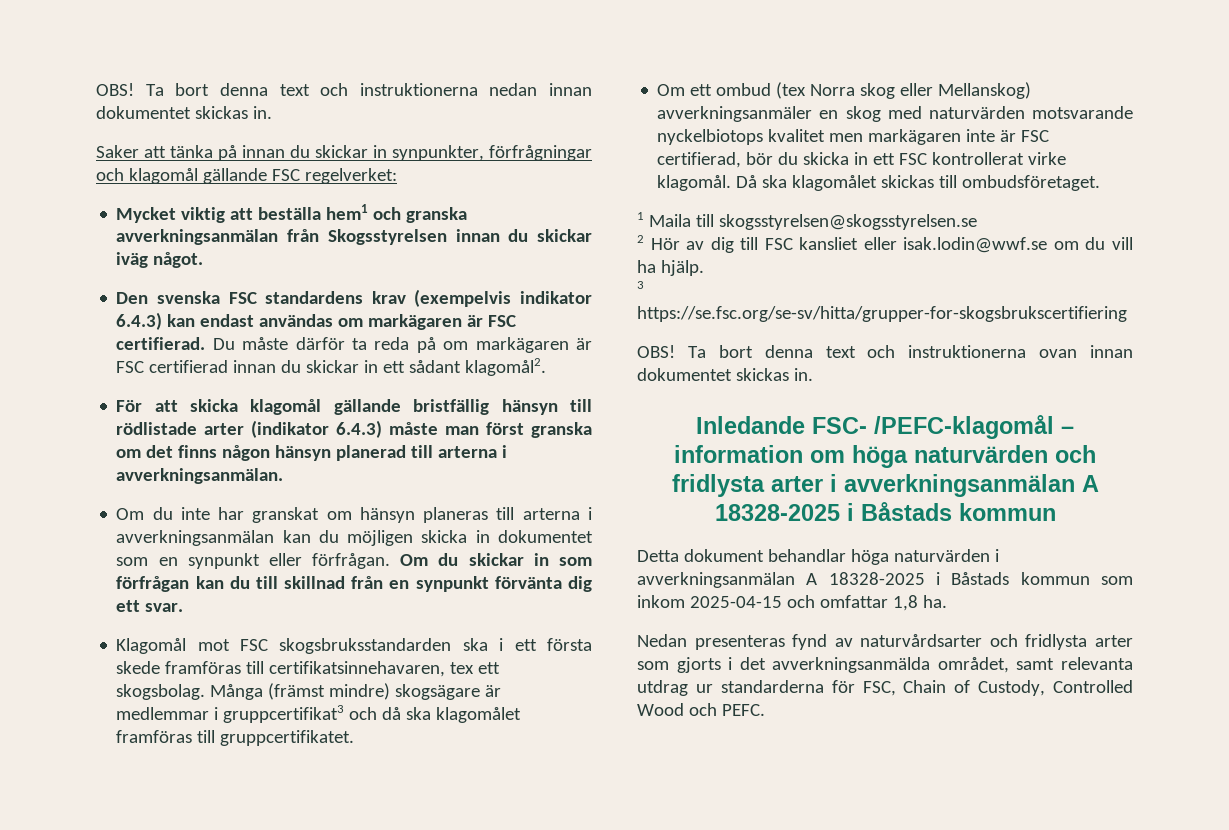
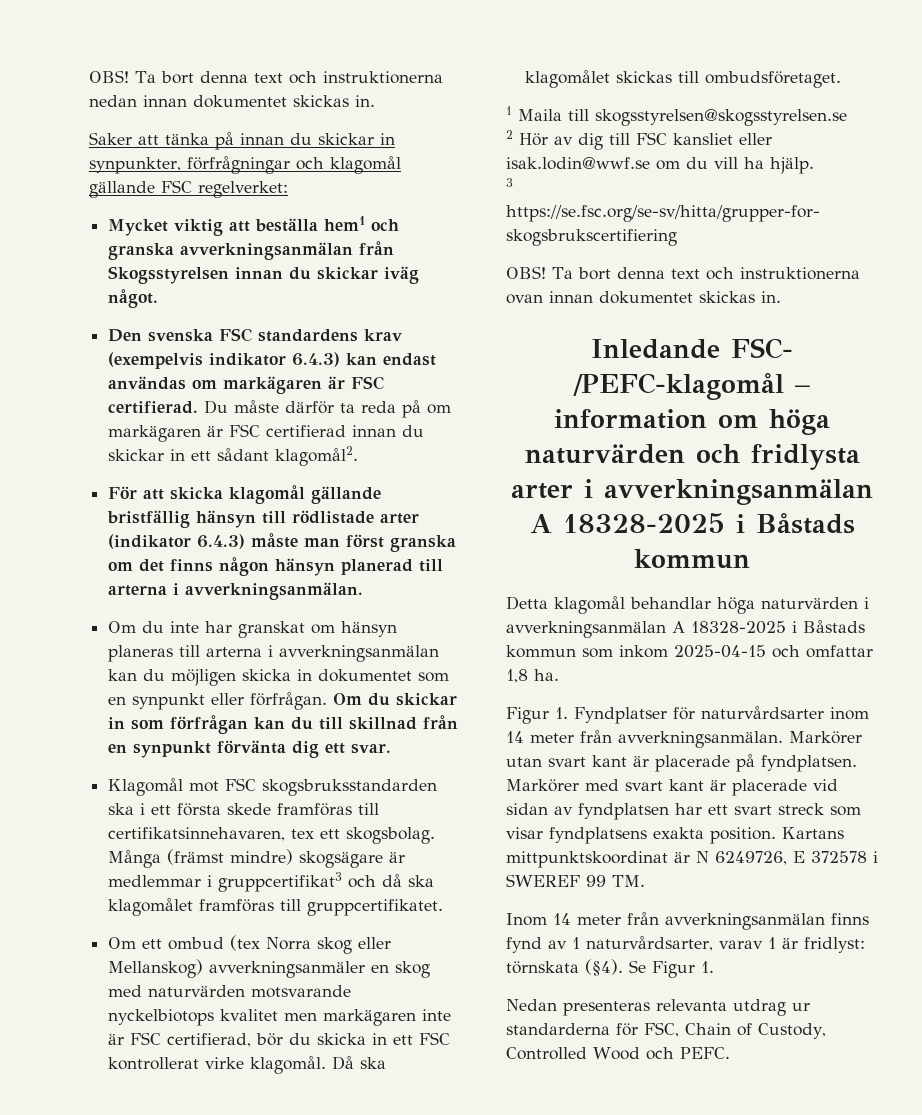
- Detta dokument behandlar höga naturvärden i avverkningsanmälan A 18328-2025 i Båstads kommun som inkom 2025-04-15 och omfattar 1,8 ha.
+ Detta klagomål behandlar höga naturvärden i avverkningsanmälan A 18328-2025 i Båstads kommun som inkom 2025-04-15 och omfattar 1,8 ha.
- Nedan presenteras fynd av naturvårdsarter och fridlysta arter som gjorts i det avverkningsanmälda området, samt relevanta utdrag ur standarderna för FSC, Chain of Custody, Controlled Wood och PEFC.
+ Figur 1. Fyndplatser för naturvårdsarter inom 14 meter från avverkningsanmälan. Markörer utan svart kant är placerade på fyndplatsen. Markörer med svart kant är placerade vid sidan av fyndplatsen har ett svart streck som visar fyndplatsens exakta position. Kartans mittpunktskoordinat är N 6249726, E 372578 i SWEREF 99 TM.
+ Inom 14 meter från avverkningsanmälan finns fynd av 1 naturvårdsarter, varav 1 är fridlyst: törnskata (§4). Se Figur 1.
+ Nedan presenteras relevanta utdrag ur standarderna för FSC, Chain of Custody, Controlled Wood och PEFC.

